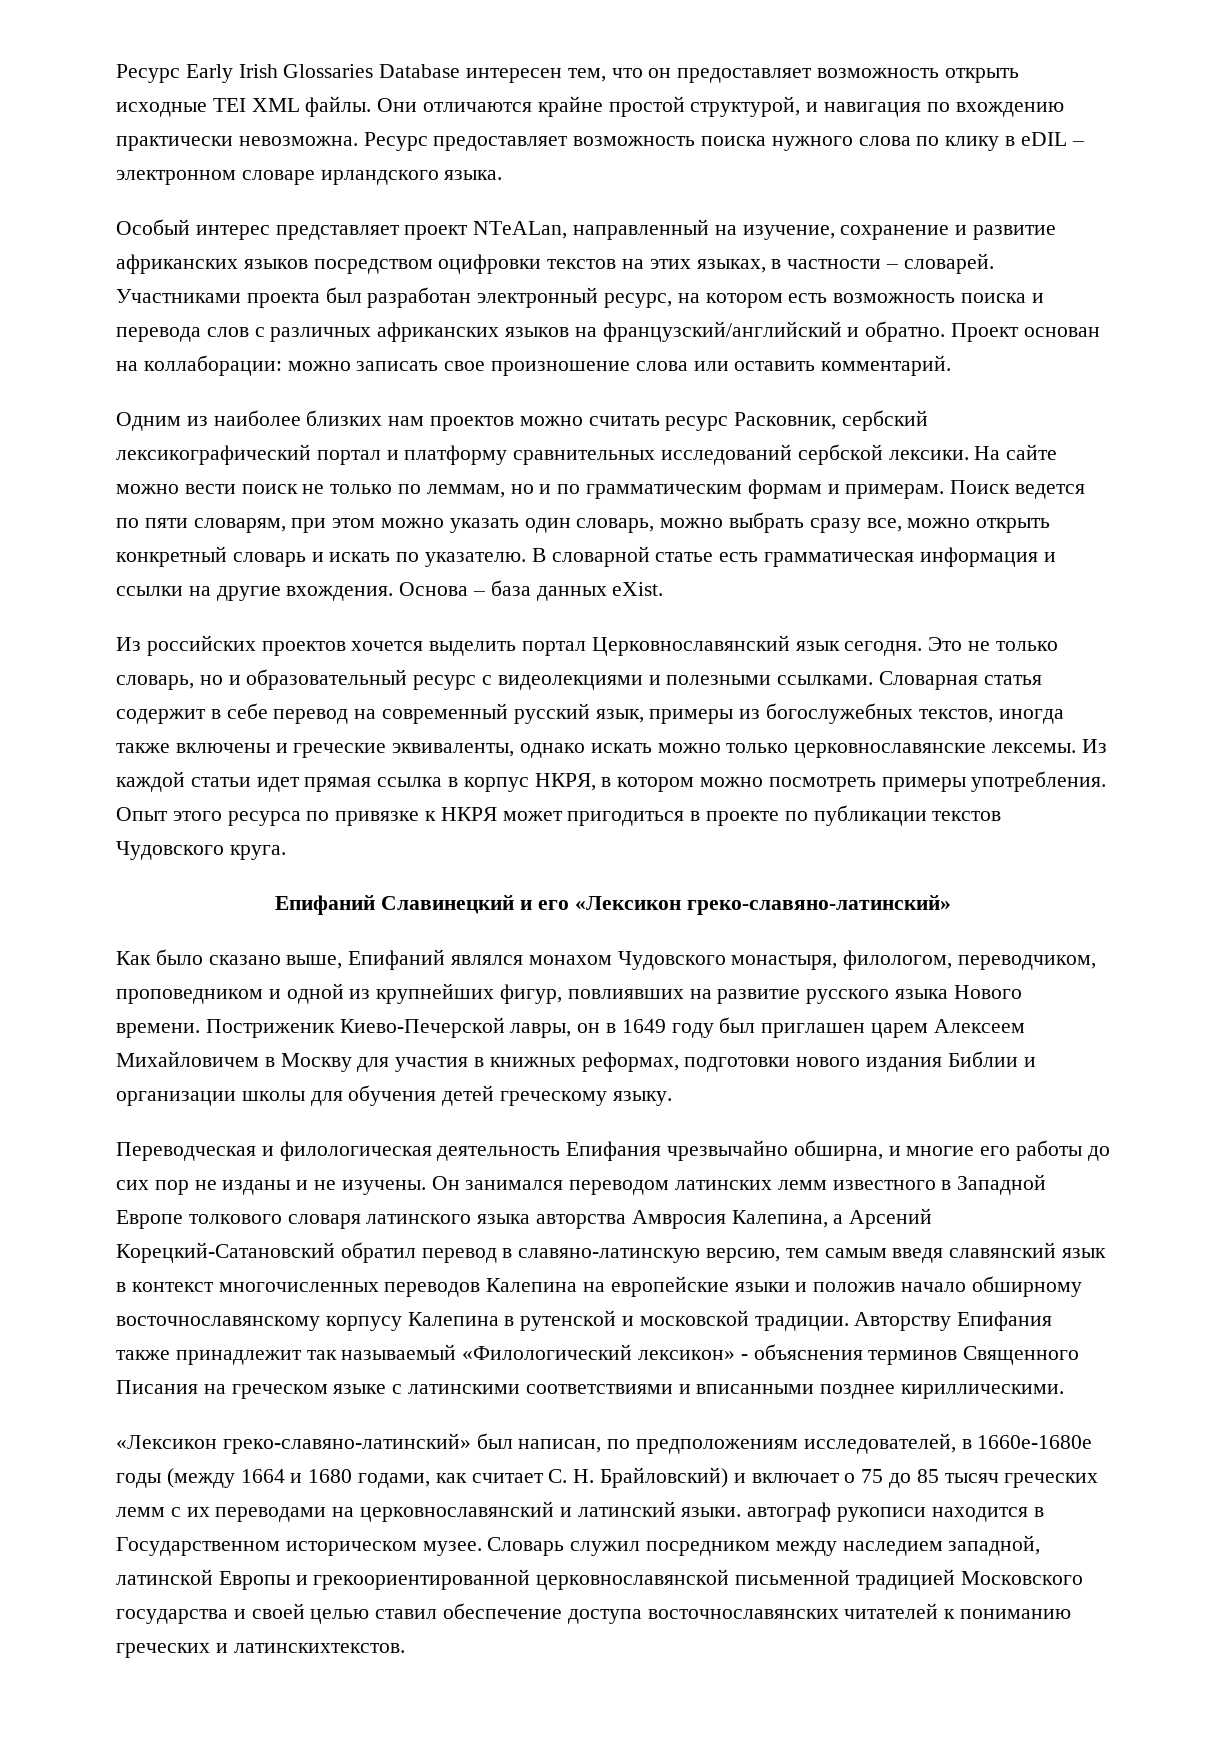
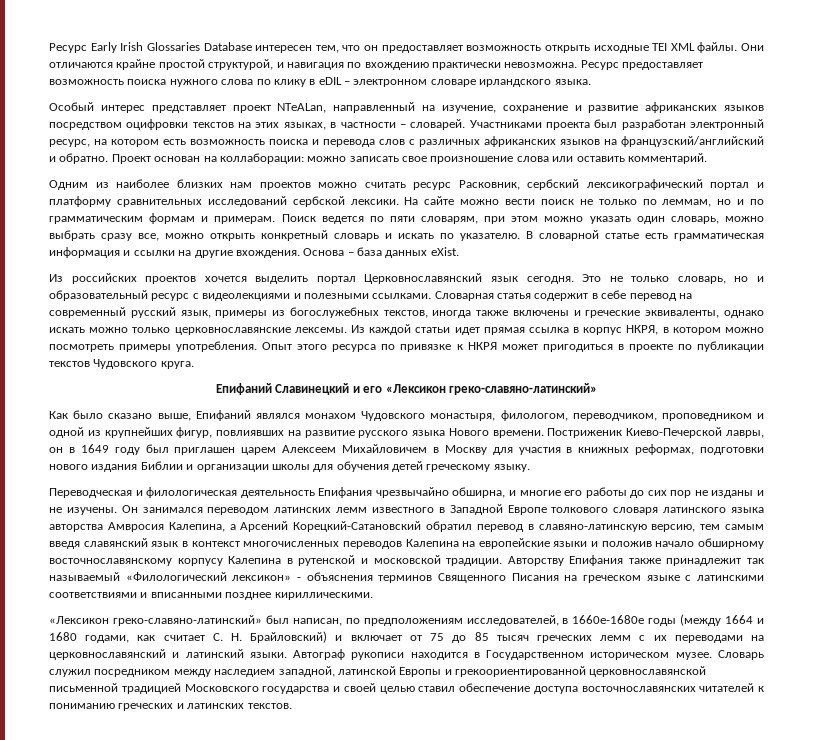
- «Лексикон греко-славяно-латинский» был написан, по предположениям исследователей, в 1660е-1680е годы (между 1664 и 1680 годами, как считает С. Н. Брайловский) и включает о 75 до 85 тысяч греческих лемм с их переводами на церковнославянский и латинский языки. автограф рукописи находится в Государственном историческом музее.
+ «Лексикон греко-славяно-латинский» был написан, по предположениям исследователей, в 1660е-1680е годы (между 1664 и 1680 годами, как считает С. Н. Брайловский) и включает от 75 до 85 тысяч греческих лемм с их переводами на церковнославянский и латинский языки. Автограф рукописи находится в Государственном историческом музее.
- Словарь служил посредником между наследием западной, латинской Европы и грекоориентированной церковнославянской письменной традицией Московского государства и своей целью ставил обеспечение доступа восточнославянских читателей к пониманию греческих и латинскихтекстов.
+ Словарь служил посредником между наследием западной, латинской Европы и грекоориентированной церковнославянской письменной традицией Московского государства и своей целью ставил обеспечение доступа восточнославянских читателей к пониманию греческих и латинских текстов.

